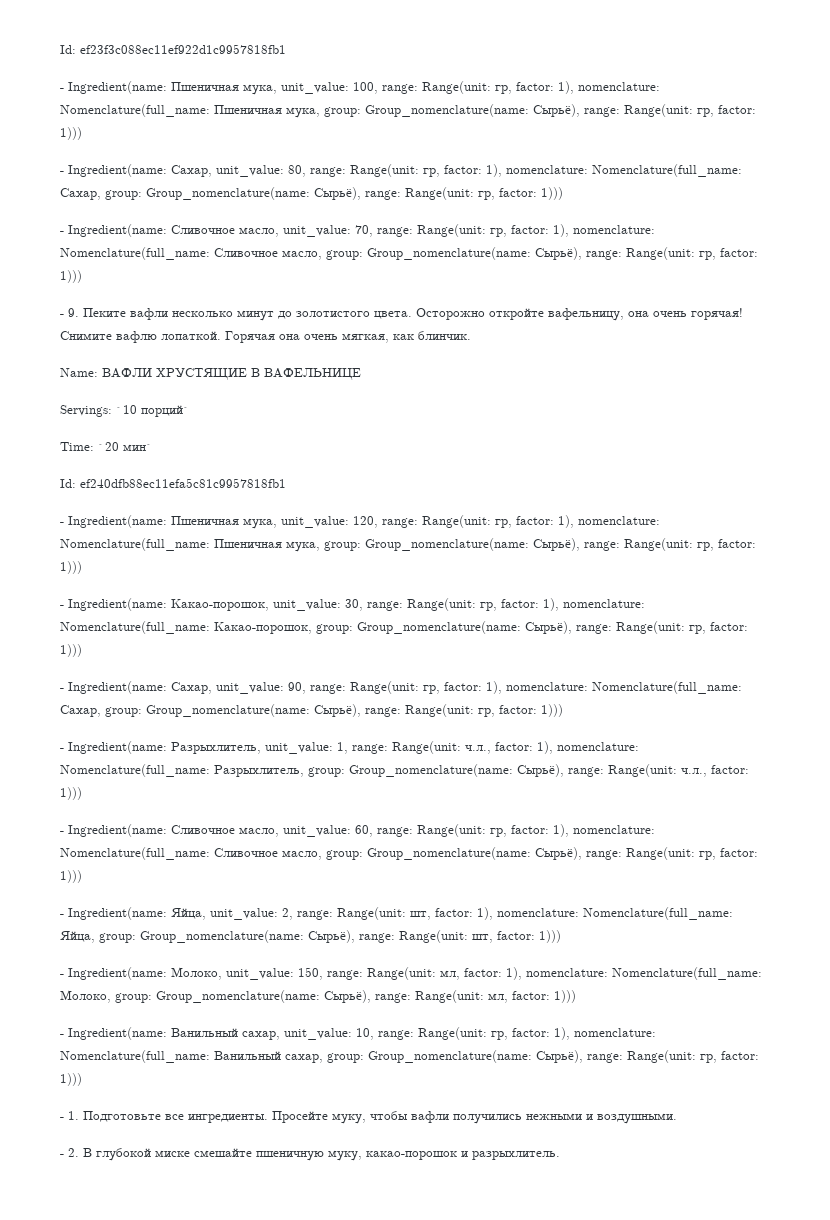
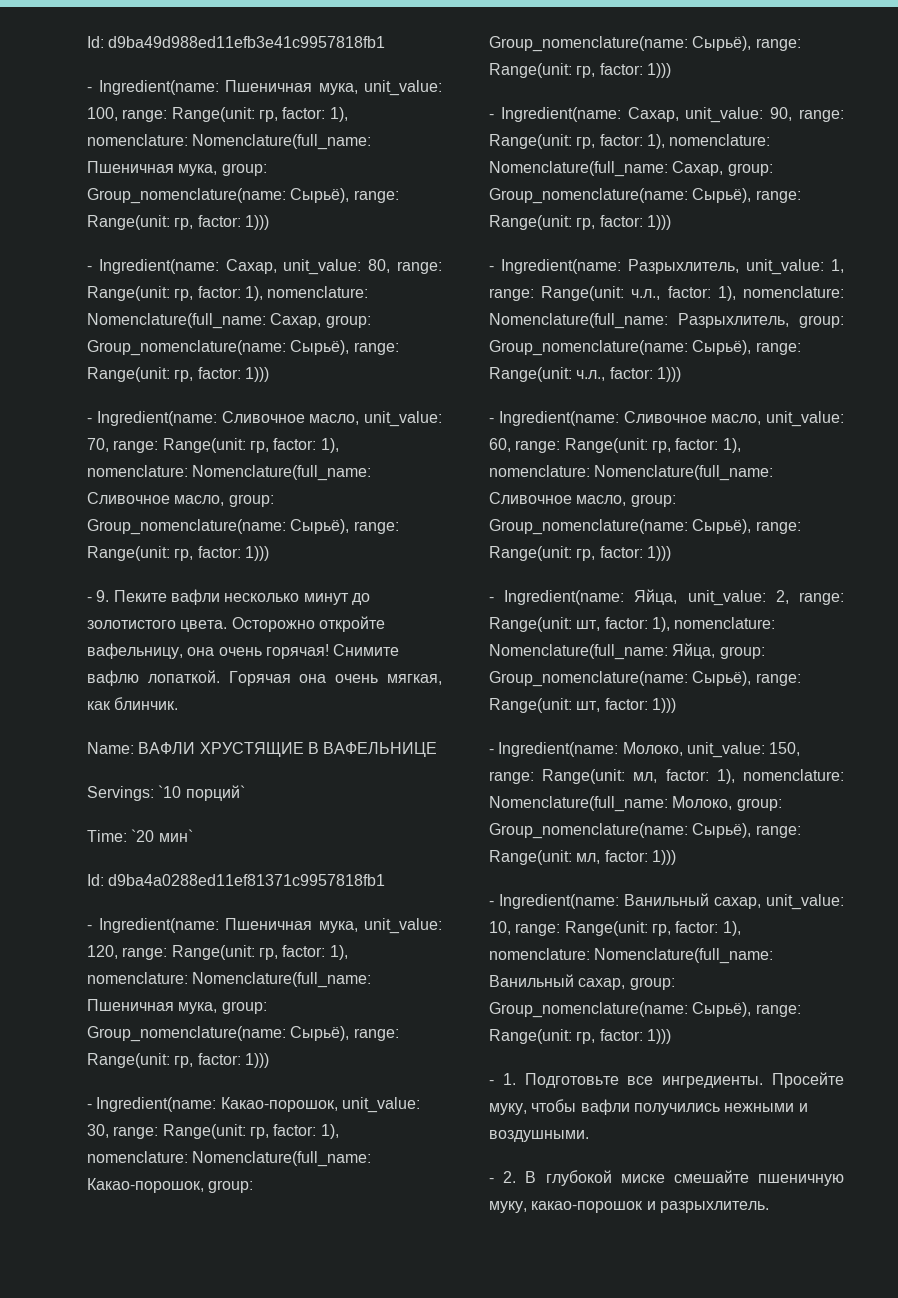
- Id: ef23f3c088ec11ef922d1c9957818fb1
+ Id: d9ba49d988ed11efb3e41c9957818fb1
- Id: ef240dfb88ec11efa5c81c9957818fb1
+ Id: d9ba4a0288ed11ef81371c9957818fb1

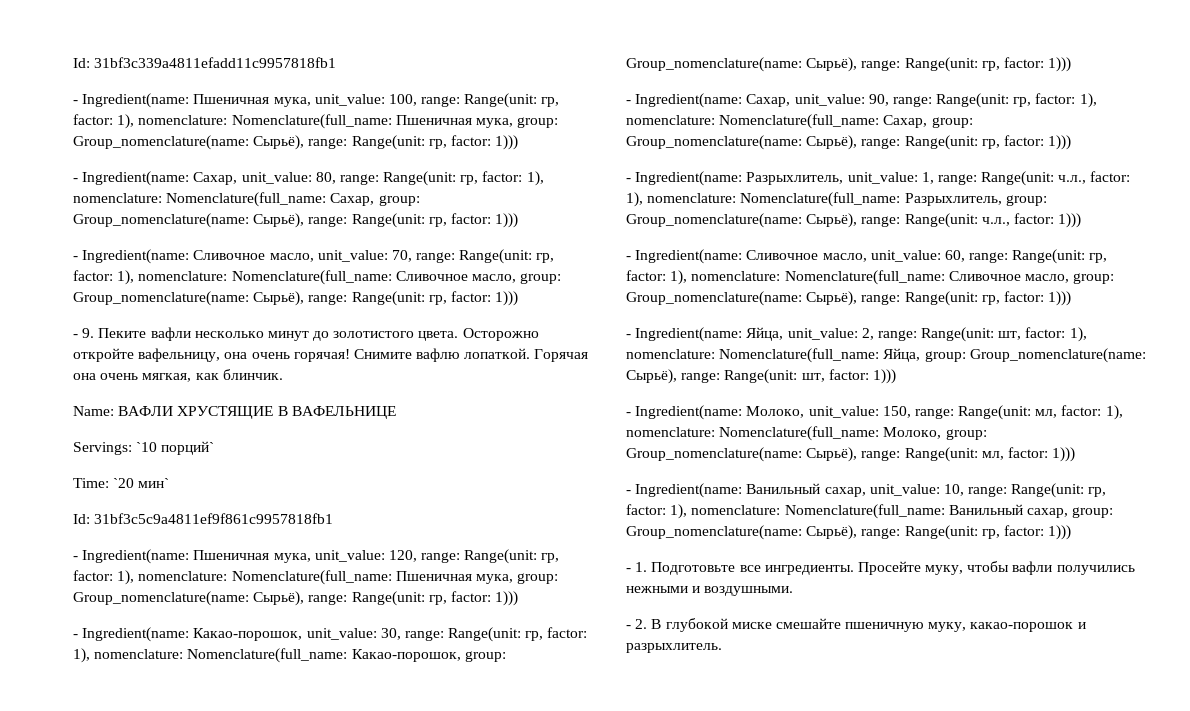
- Id: d9ba49d988ed11efb3e41c9957818fb1
+ Id: 31bf3c339a4811efadd11c9957818fb1
- Id: d9ba4a0288ed11ef81371c9957818fb1
+ Id: 31bf3c5c9a4811ef9f861c9957818fb1

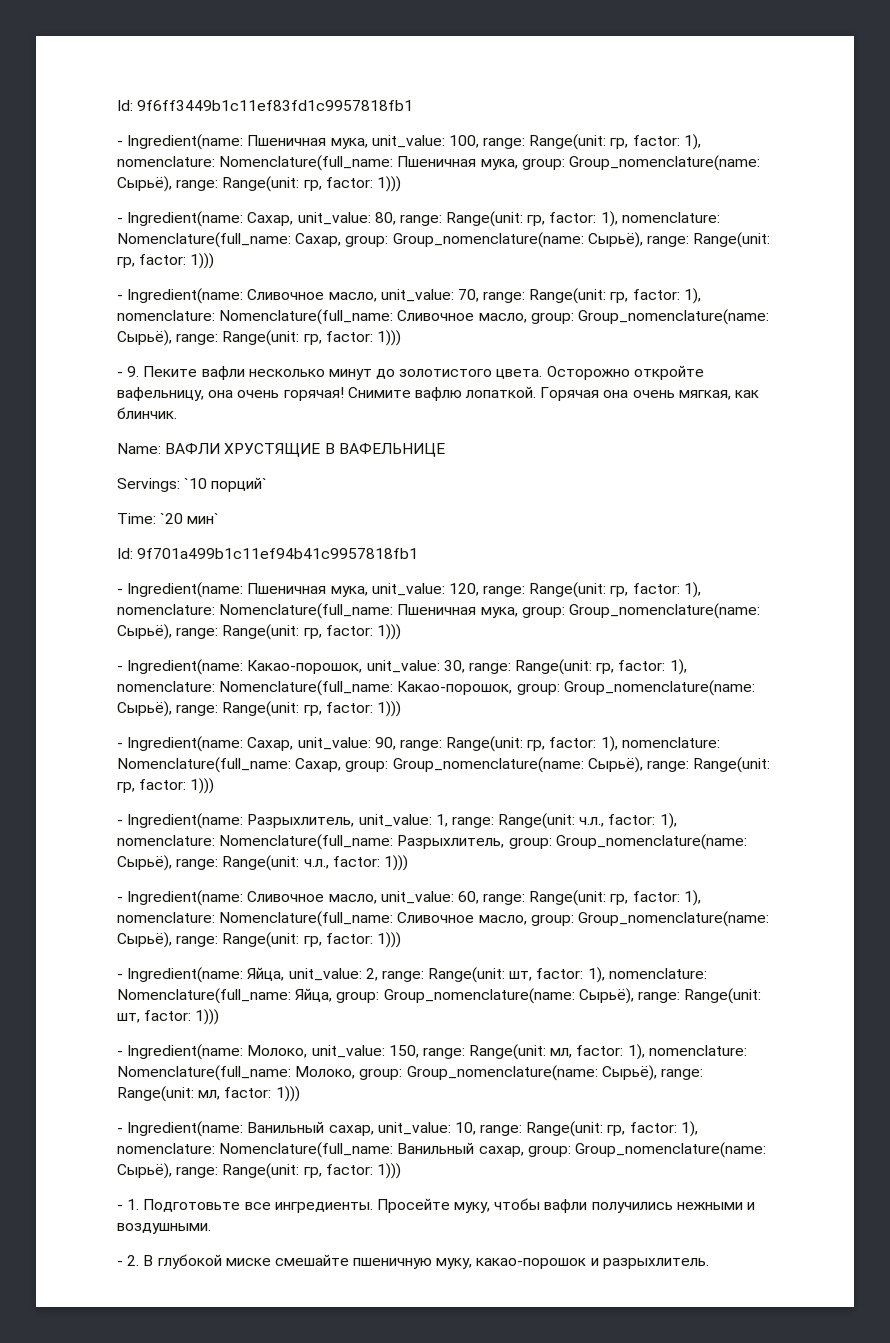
- Id: 31bf3c339a4811efadd11c9957818fb1
+ Id: 9f6ff3449b1c11ef83fd1c9957818fb1
- Id: 31bf3c5c9a4811ef9f861c9957818fb1
+ Id: 9f701a499b1c11ef94b41c9957818fb1

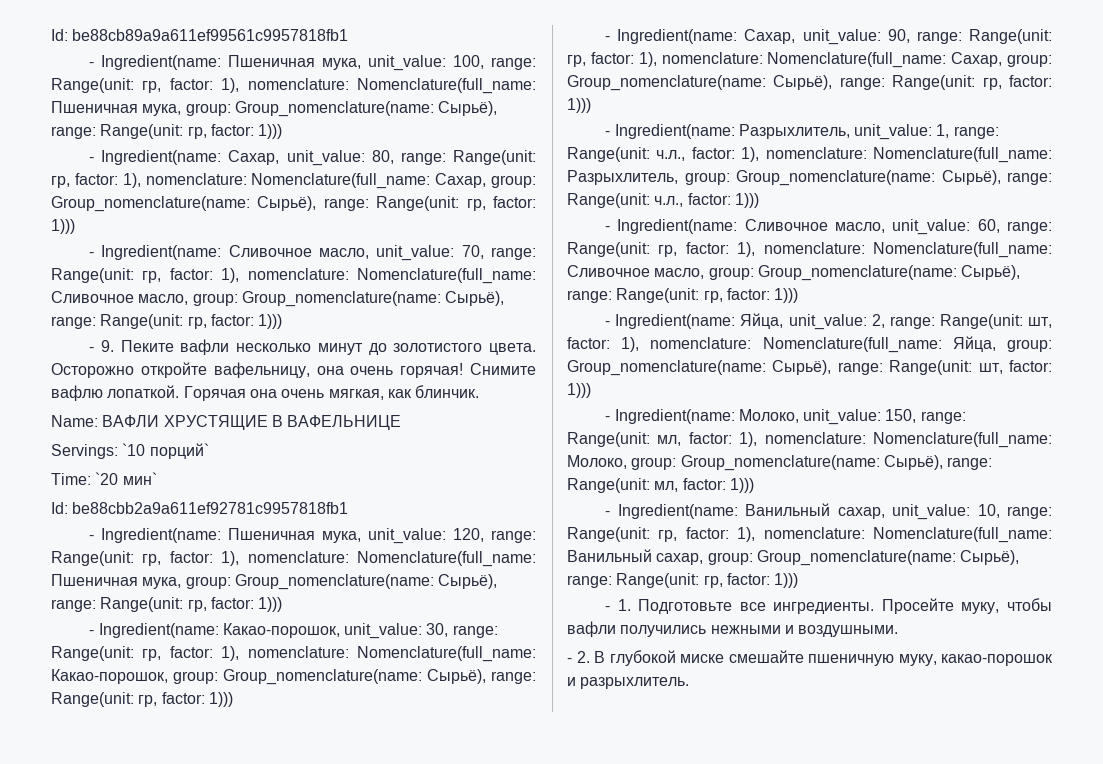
- Id: 9f6ff3449b1c11ef83fd1c9957818fb1
+ Id: be88cb89a9a611ef99561c9957818fb1
- Id: 9f701a499b1c11ef94b41c9957818fb1
+ Id: be88cbb2a9a611ef92781c9957818fb1

